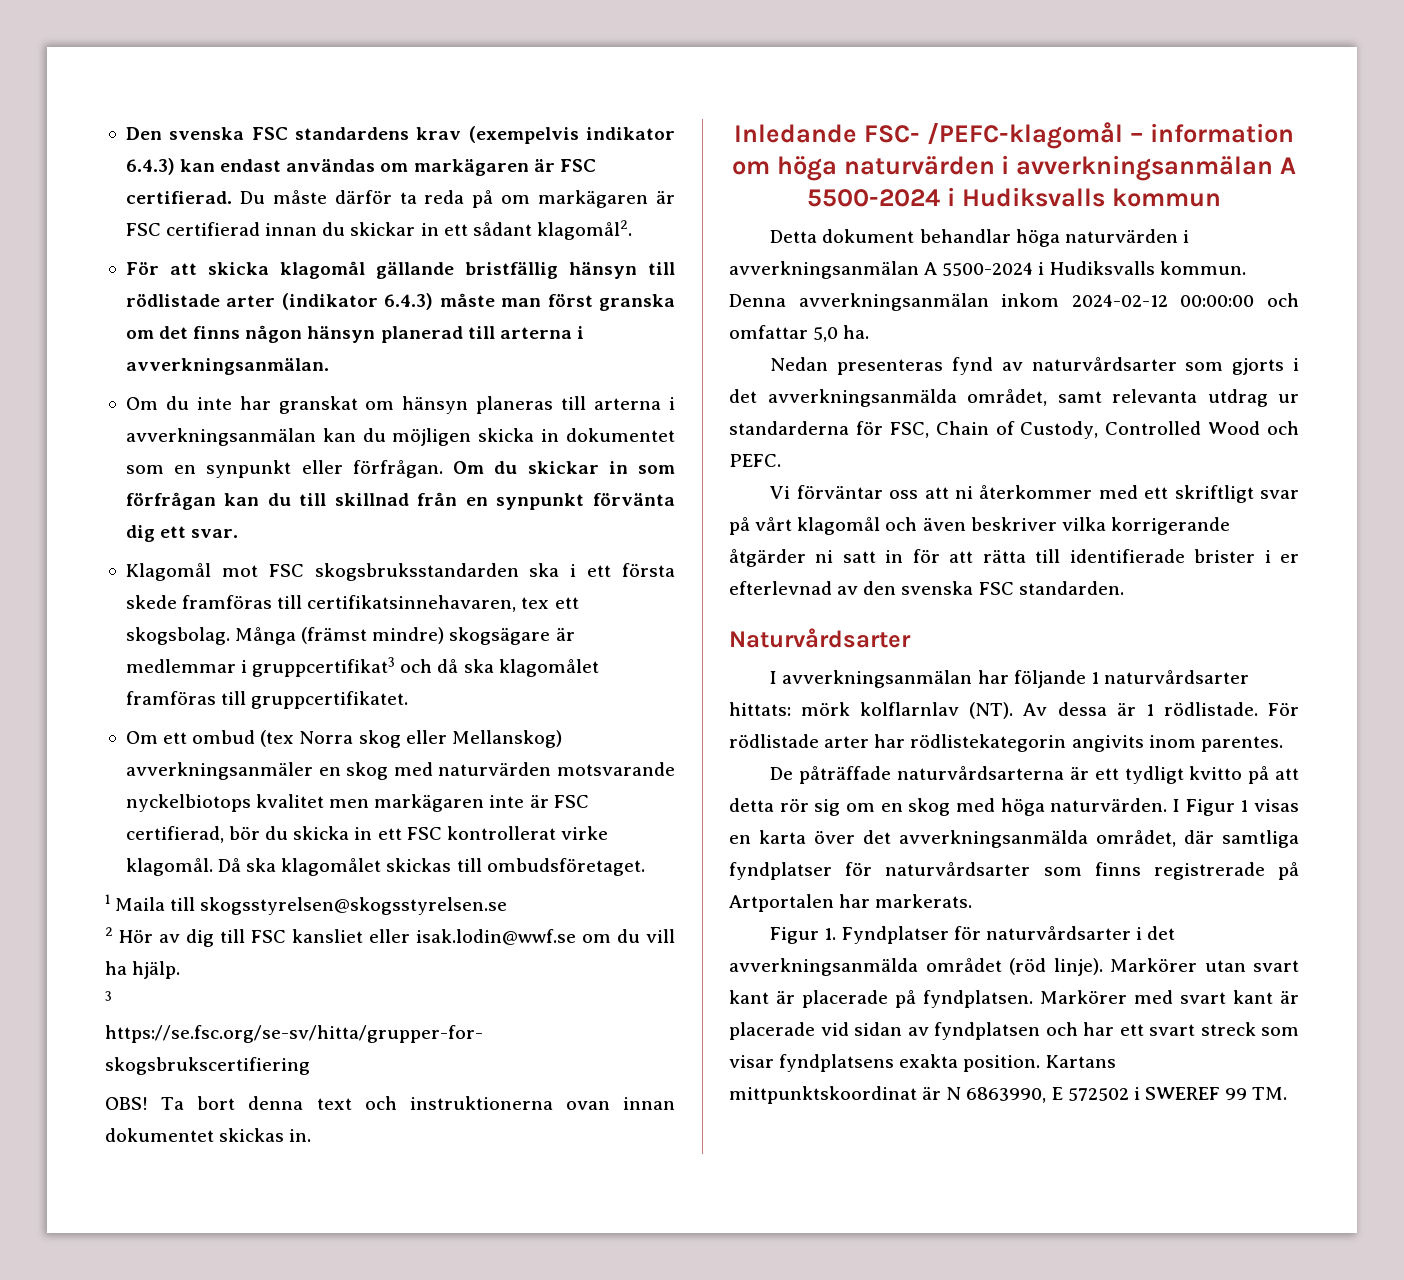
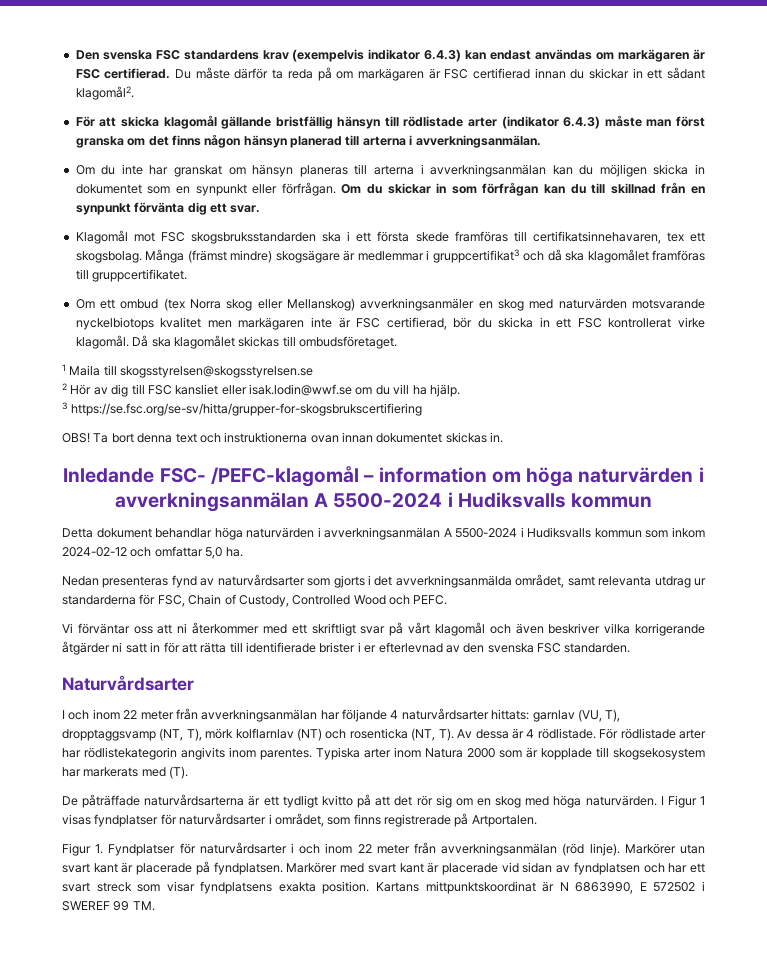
- Detta dokument behandlar höga naturvärden i avverkningsanmälan A 5500-2024 i Hudiksvalls kommun. Denna avverkningsanmälan inkom 2024-02-12 00:00:00 och omfattar 5,0 ha.
+ Detta dokument behandlar höga naturvärden i avverkningsanmälan A 5500-2024 i Hudiksvalls kommun som inkom 2024-02-12 och omfattar 5,0 ha.
- I avverkningsanmälan har följande 1 naturvårdsarter hittats: mörk kolflarnlav (NT). Av dessa är 1 rödlistade.
+ I och inom 22 meter från avverkningsanmälan har följande 4 naturvårdsarter hittats: garnlav (VU, T), dropptaggsvamp (NT, T), mörk kolflarnlav (NT) och rosenticka (NT, T). Av dessa är 4 rödlistade.
+ Typiska arter inom Natura 2000 som är kopplade till skogsekosystem har markerats med (T).
- De påträffade naturvårdsarterna är ett tydligt kvitto på att detta rör sig om en skog med höga naturvärden.
+ De påträffade naturvårdsarterna är ett tydligt kvitto på att det rör sig om en skog med höga naturvärden.
- I Figur 1 visas en karta över det avverkningsanmälda området, där samtliga fyndplatser för naturvårdsarter som finns registrerade på Artportalen har markerats.
+ I Figur 1 visas fyndplatser för naturvårdsarter i området, som finns registrerade på Artportalen.
- Figur 1. Fyndplatser för naturvårdsarter i det avverkningsanmälda området (röd linje).
+ Figur 1. Fyndplatser för naturvårdsarter i och inom 22 meter från avverkningsanmälan (röd linje).

